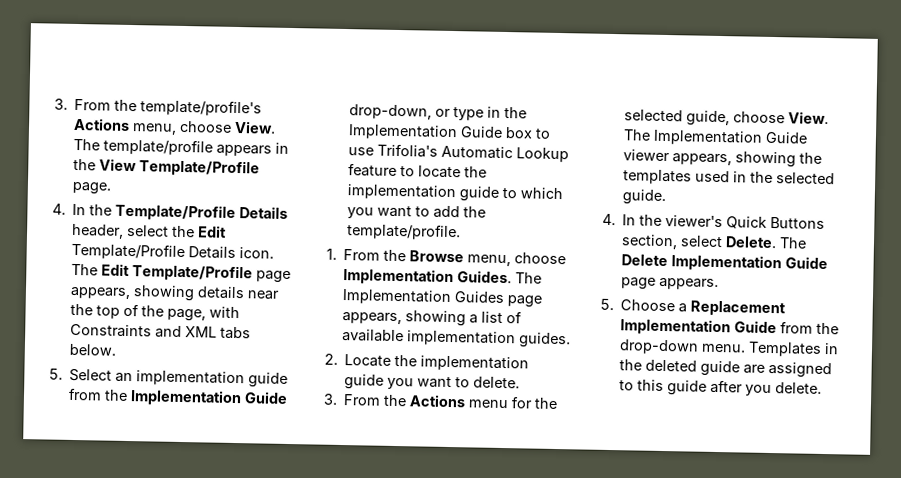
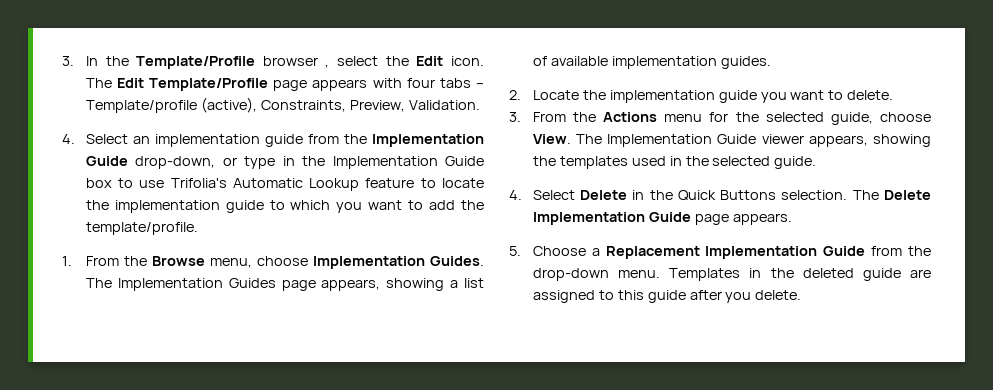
- 3. From the template/profile's Actions menu, choose View. The template/profile appears in the View Template/Profile page.
- 4. In the Template/Profile Details header, select the Edit Template/Profile Details icon.
+ 3. In the Template/Profile browser , select the Edit icon.
- The Edit Template/Profile page appears, showing details near the top of the page, with Constraints and XML tabs below.
- 5. Select an implementation guide from the Implementation Guide drop-down, or type in the Implementation Guide box to use Trifolia's Automatic Lookup feature to locate the implementation guide to which you want to add the template/profile.
+ The Edit Template/Profile page appears with four tabs – Template/profile (active), Constraints, Preview, Validation.
+ 4. Select an implementation guide from the Implementation Guide drop-down, or type in the Implementation Guide box to use Trifolia's Automatic Lookup feature to locate the implementation guide to which you want to add the template/profile.
- 4. In the viewer's Quick Buttons section, select Delete.
+ 4. Select Delete in the Quick Buttons selection.

